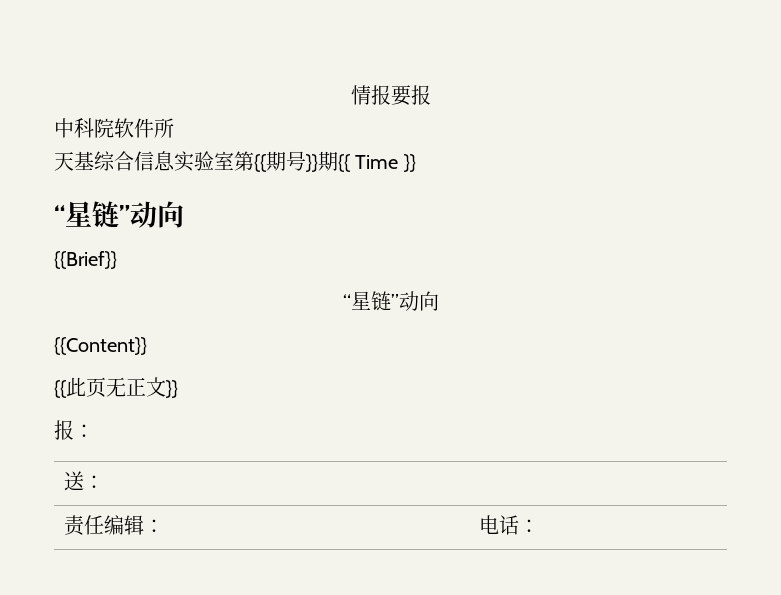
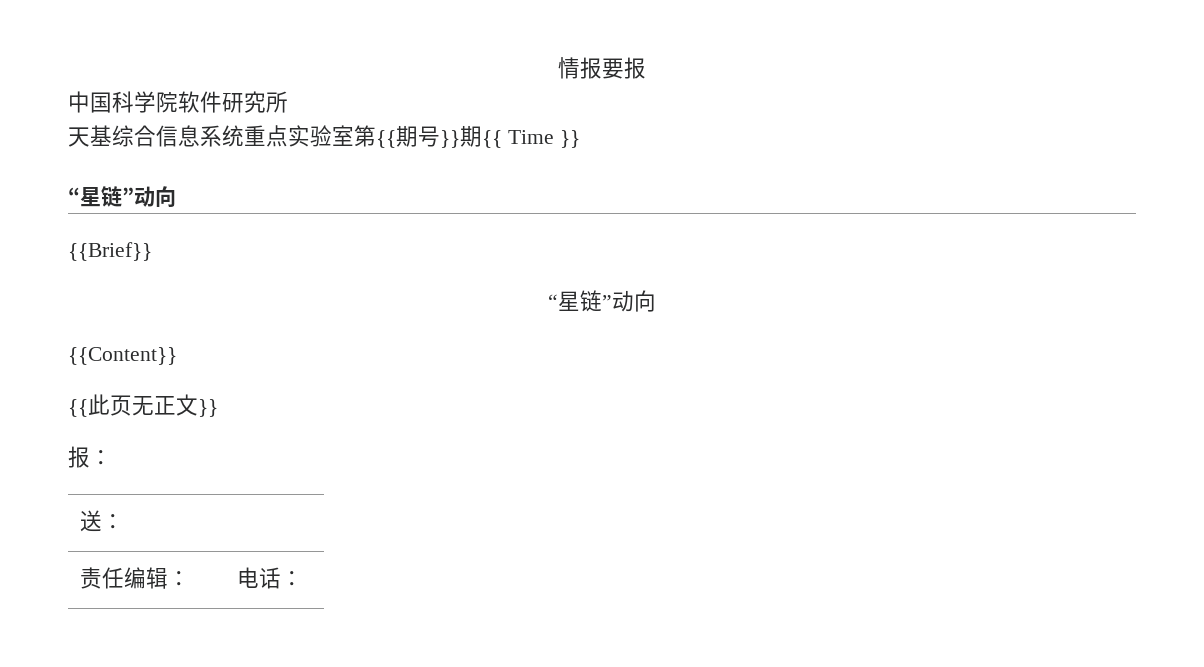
- 中科院软件所
+ 中国科学院软件研究所
- 天基综合信息实验室第{{期号}}期{{ Time }}
+ 天基综合信息系统重点实验室第{{期号}}期{{ Time }}

